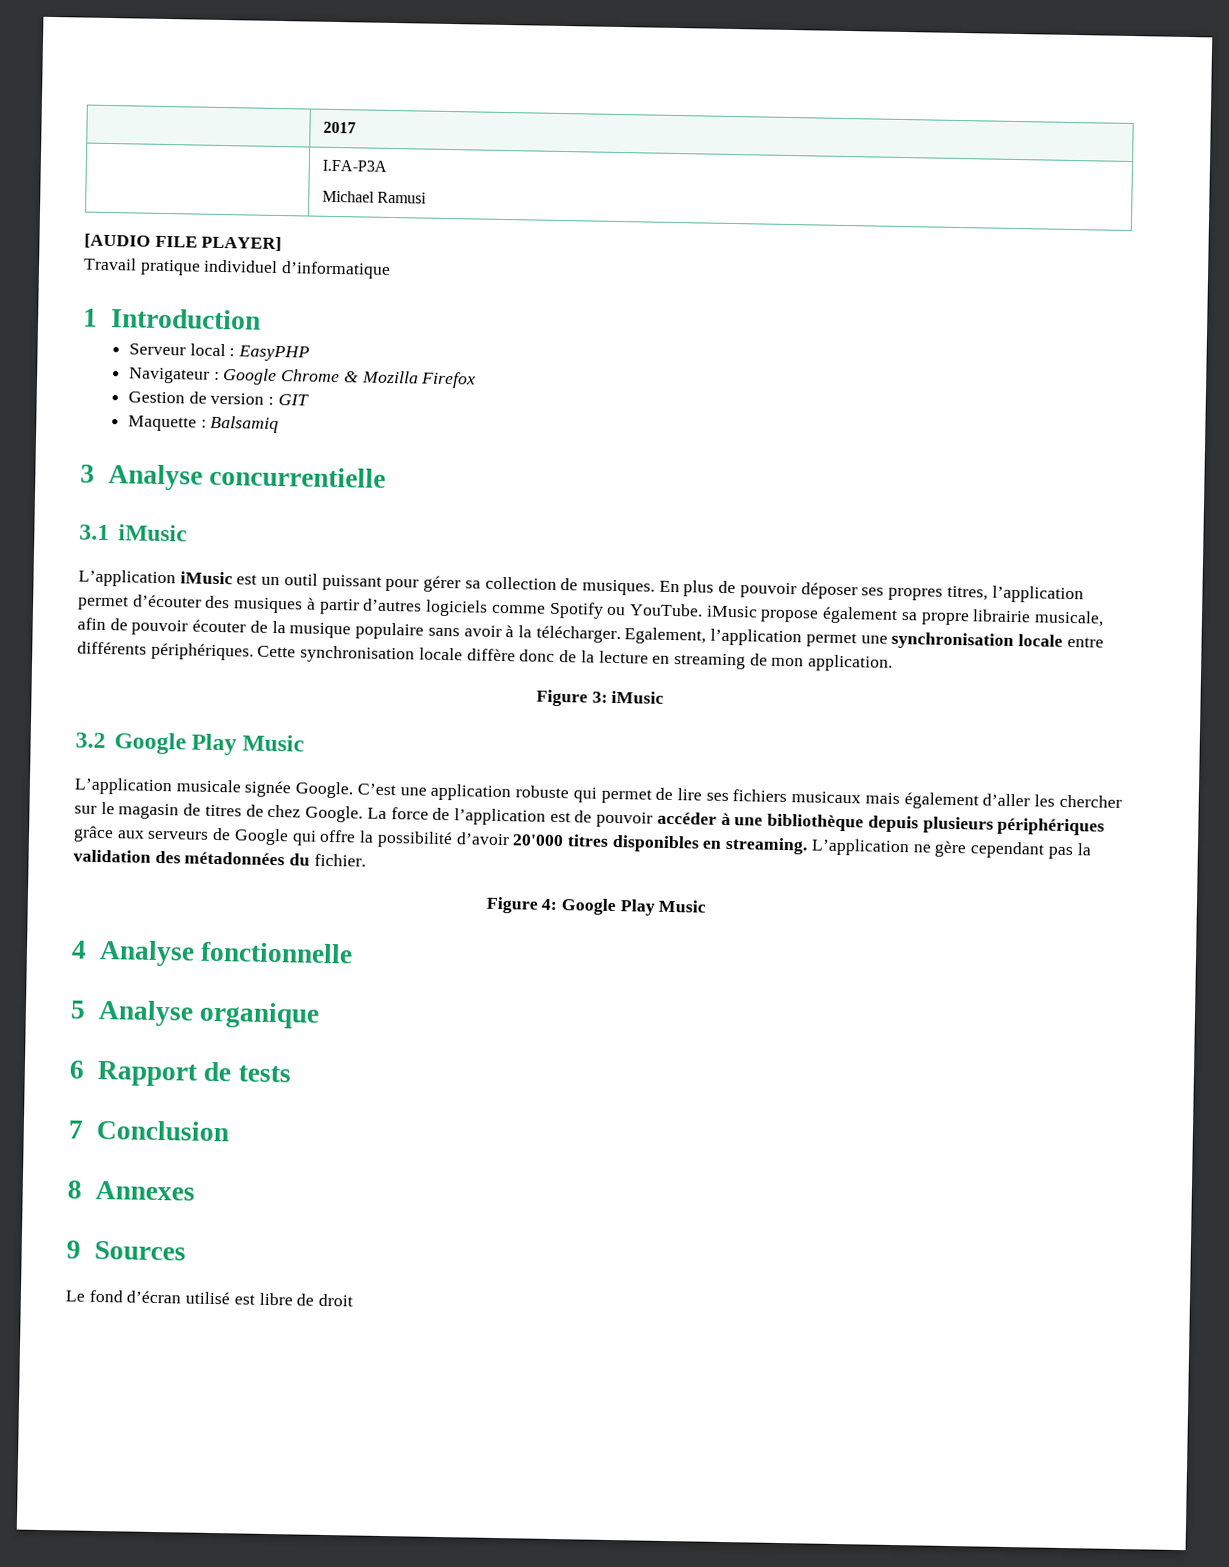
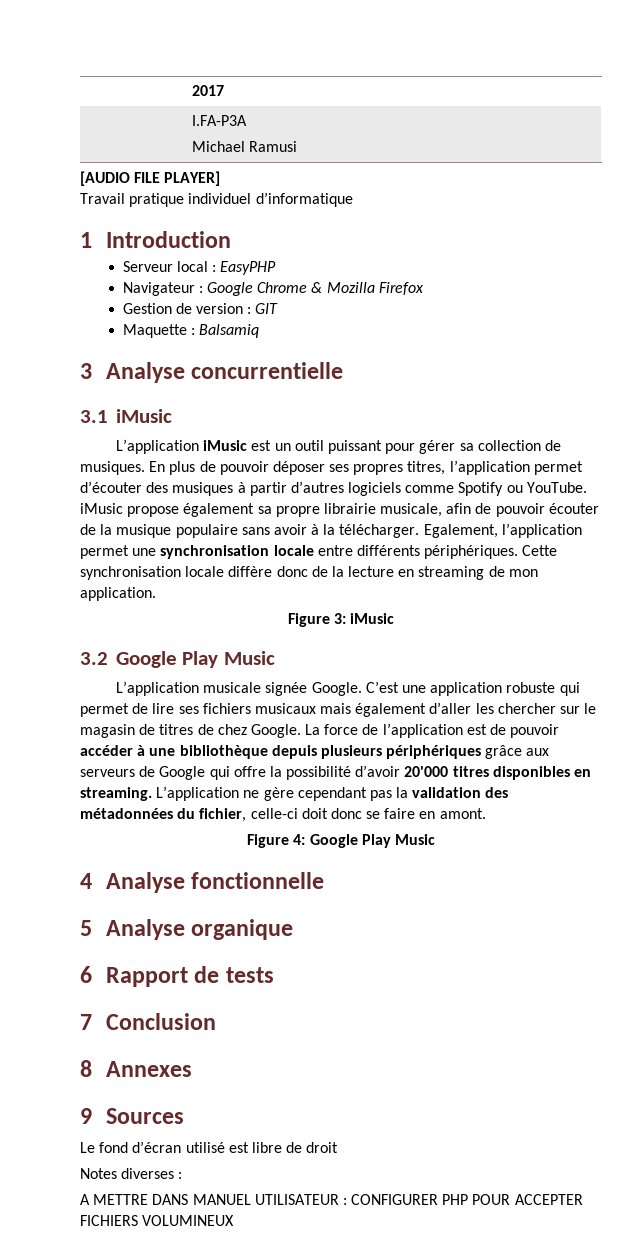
- L’application ne gère cependant pas la validation des métadonnées du fichier.
+ L’application ne gère cependant pas la validation des métadonnées du fichier, celle-ci doit donc se faire en amont.
+ Notes diverses :
+ A METTRE DANS MANUEL UTILISATEUR : CONFIGURER PHP POUR ACCEPTER FICHIERS VOLUMINEUX

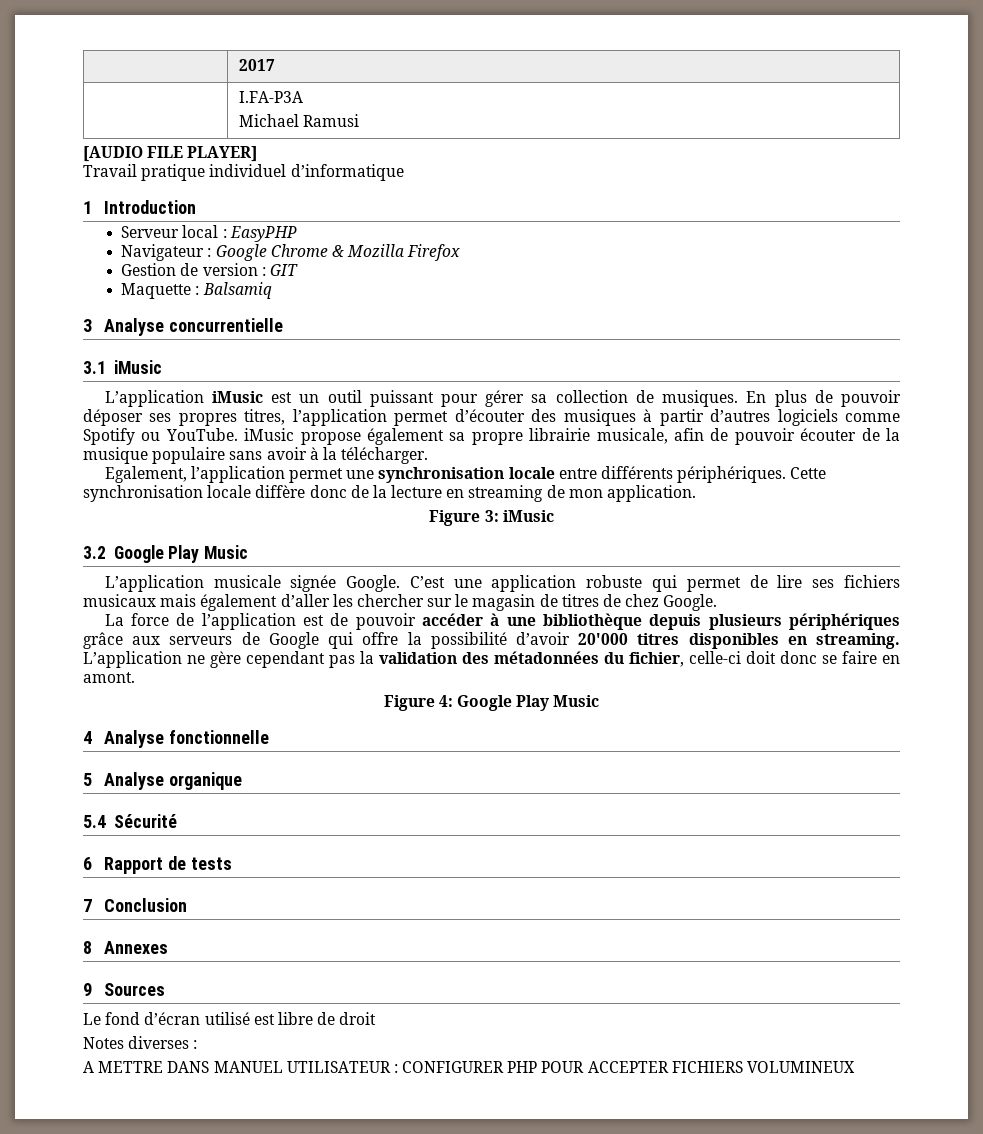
- En plus de pouvoir déposer ses propres titres, l’application permet d’écouter des musiques à partir d’autres logiciels comme Spotify ou YouTube. iMusic propose également sa propre librairie musicale, afin de pouvoir écouter de la musique populaire sans avoir à la télécharger. Egalement, l’application permet une synchronisation locale entre différents périphériques.
+ En plus de pouvoir déposer ses propres titres, l’application permet d’écouter des musiques à partir d’autres logiciels comme Spotify ou YouTube. iMusic propose également sa propre librairie musicale, afin de pouvoir écouter de la musique populaire sans avoir à la télécharger.
+ Egalement, l’application permet une synchronisation locale entre différents périphériques.
- C’est une application robuste qui permet de lire ses fichiers musicaux mais également d’aller les chercher sur le magasin de titres de chez Google. La force de l’application est de pouvoir accéder à une bibliothèque depuis plusieurs périphériques grâce aux serveurs de Google qui offre la possibilité d’avoir 20'000 titres disponibles en streaming.
+ C’est une application robuste qui permet de lire ses fichiers musicaux mais également d’aller les chercher sur le magasin de titres de chez Google.
+ La force de l’application est de pouvoir accéder à une bibliothèque depuis plusieurs périphériques grâce aux serveurs de Google qui offre la possibilité d’avoir 20'000 titres disponibles en streaming.
+ 5.4 Sécurité

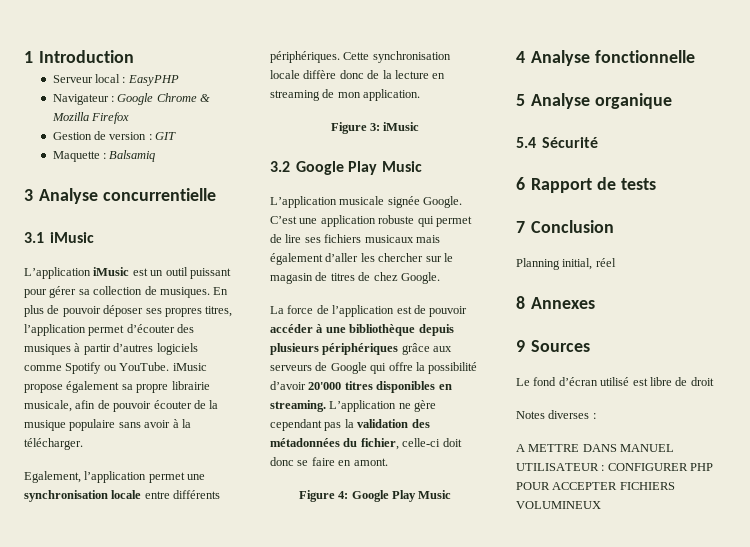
- | 2017
- | I.FA-P3A
- Michael Ramusi
- [AUDIO FILE PLAYER]
- Travail pratique individuel d’informatique
+ Planning initial, réel

